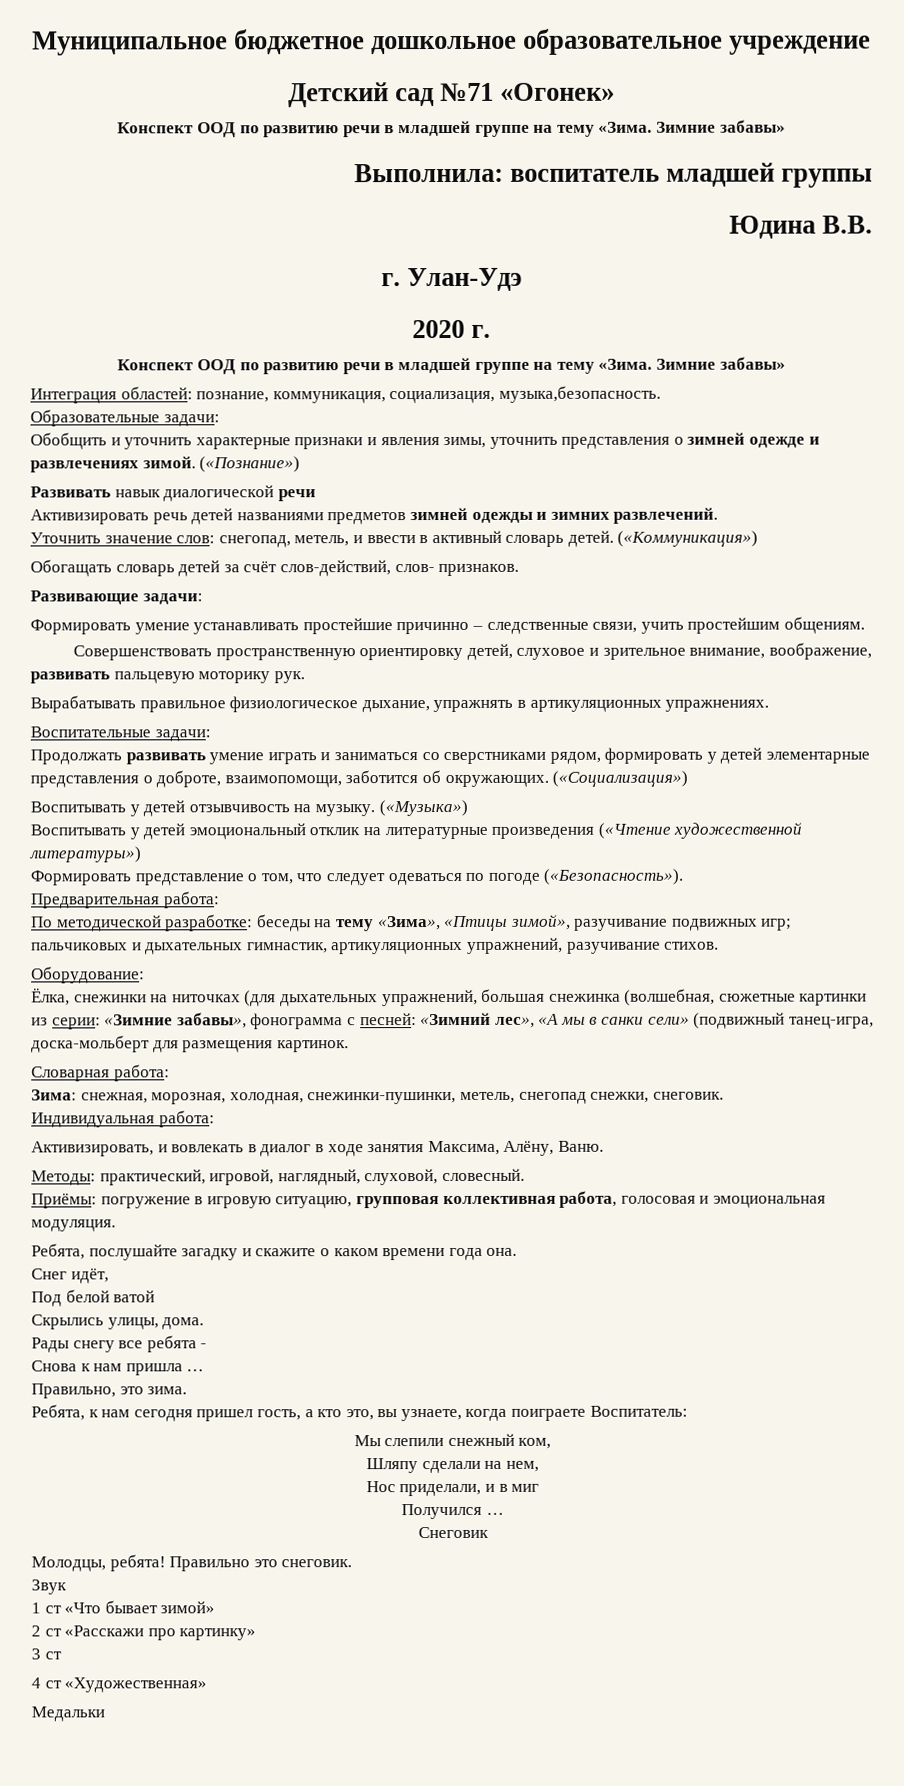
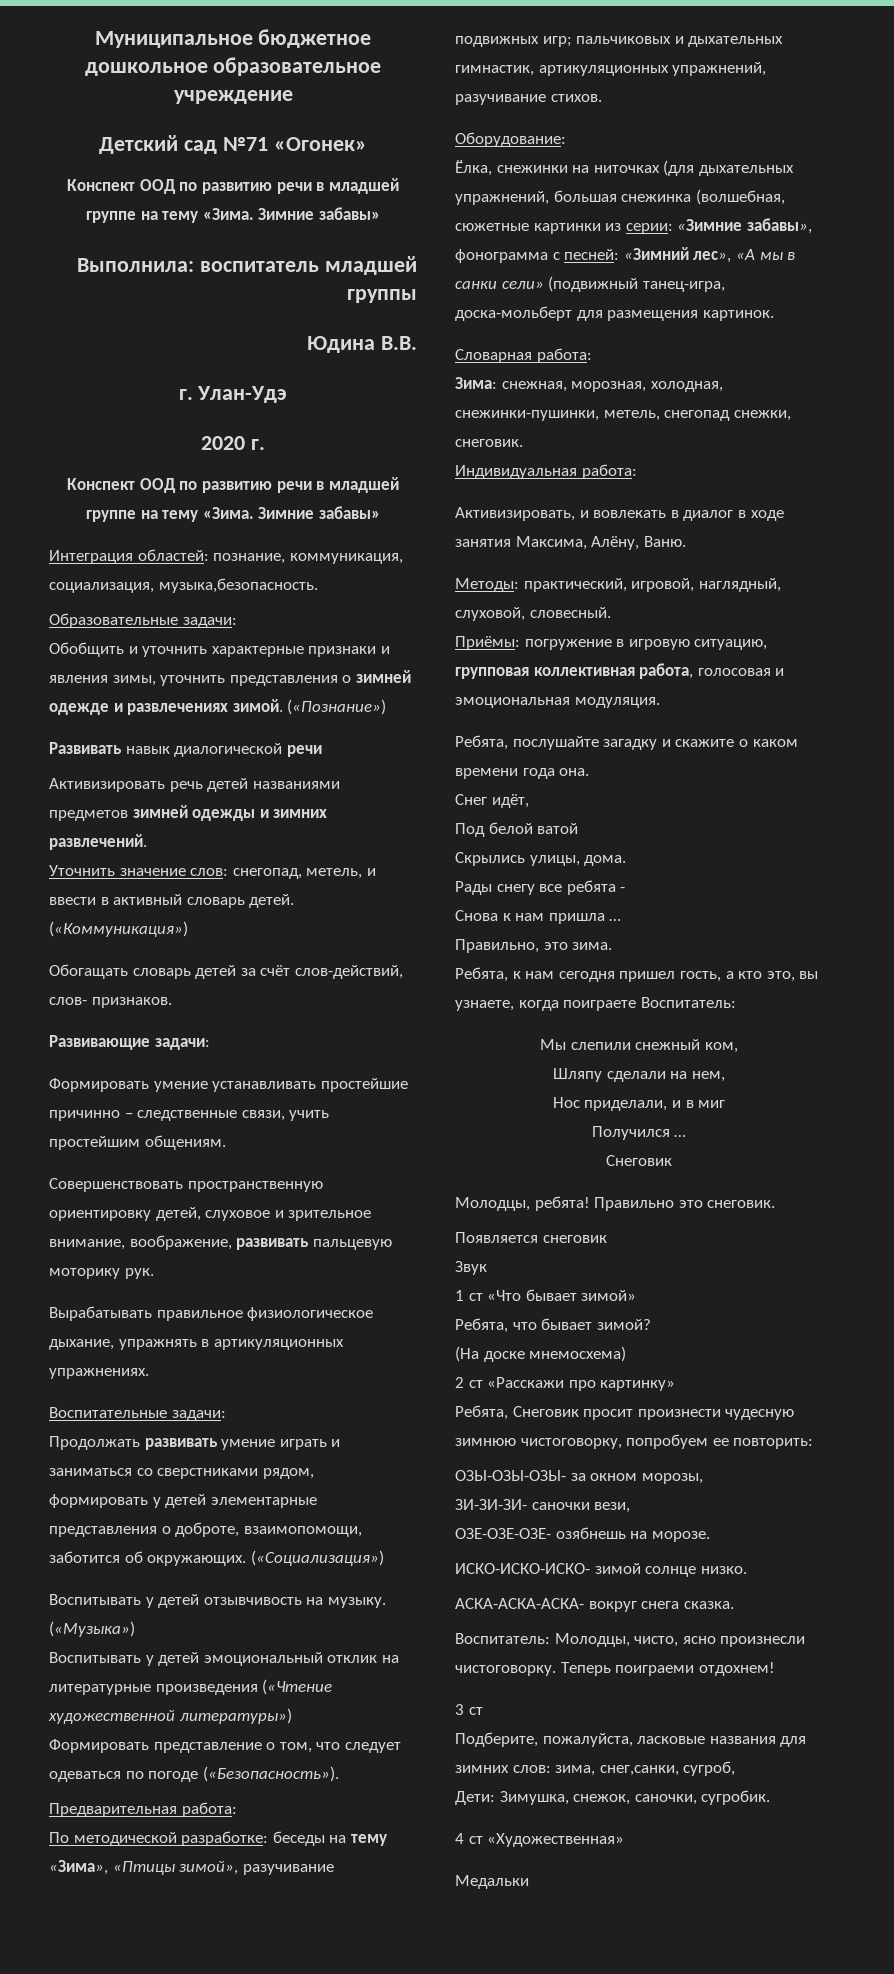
+ Появляется снеговик
+ Ребята, что бывает зимой?
+ (На доске мнемосхема)
+ Ребята, Снеговик просит произнести чудесную зимнюю чистоговорку, попробуем ее повторить:
+ ОЗЫ-ОЗЫ-ОЗЫ- за окном морозы,
+ ЗИ-ЗИ-ЗИ- саночки вези,
+ ОЗЕ-ОЗЕ-ОЗЕ- озябнешь на морозе.
+ ИСКО-ИСКО-ИСКО- зимой солнце низко.
+ АСКА-АСКА-АСКА- вокруг снега сказка.
+ Воспитатель: Молодцы, чисто, ясно произнесли чистоговорку. Теперь поиграеми отдохнем!
  3 ст
+ Подберите, пожалуйста, ласковые названия для зимних слов: зима, снег,санки, сугроб,
+ Дети: Зимушка, снежок, саночки, сугробик.

